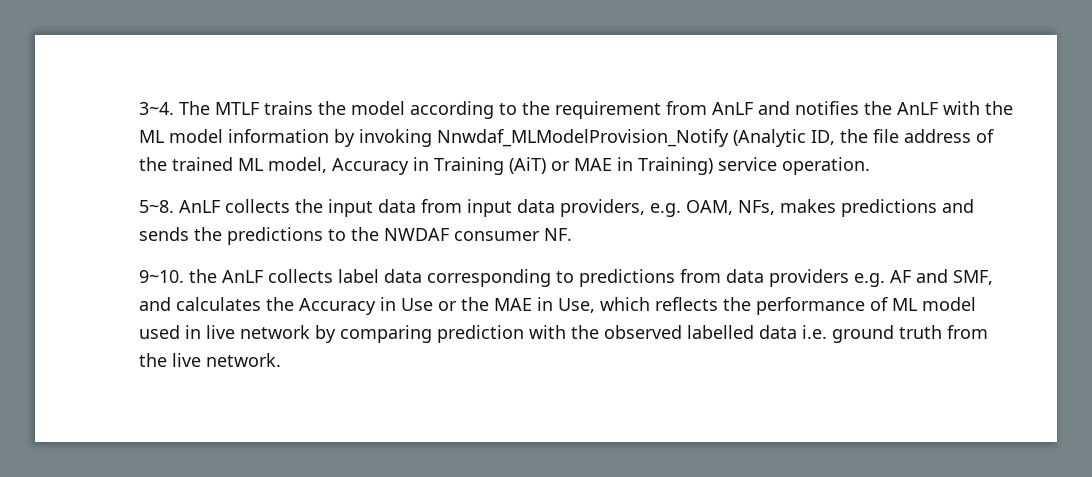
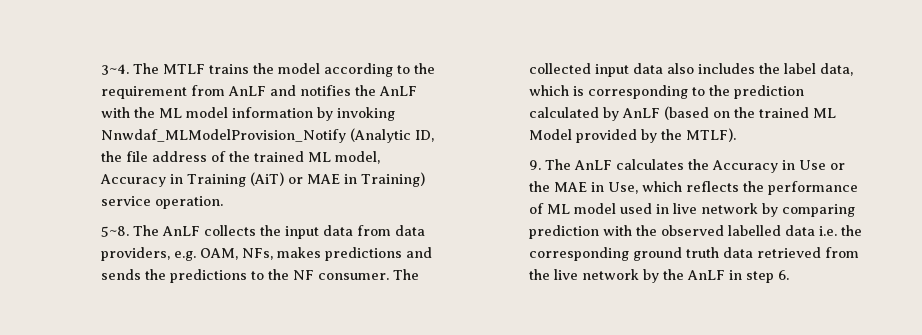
- AnLF collects the input data from input data providers, e.g. OAM, NFs, makes predictions and sends the predictions to the NWDAF consumer NF.
- 9~10. the AnLF collects label data corresponding to predictions from data providers e.g. AF and SMF, and calculates the Accuracy in Use or the MAE in Use, which reflects the performance of ML model used in live network by comparing prediction with the observed labelled data i.e. ground truth from the live network.
+ The AnLF collects the input data from data providers, e.g. OAM, NFs, makes predictions and sends the predictions to the NF consumer. The collected input data also includes the label data, which is corresponding to the prediction calculated by AnLF (based on the trained ML Model provided by the MTLF).
+ 9. The AnLF calculates the Accuracy in Use or the MAE in Use, which reflects the performance of ML model used in live network by comparing prediction with the observed labelled data i.e. the corresponding ground truth data retrieved from the live network by the AnLF in step 6.

